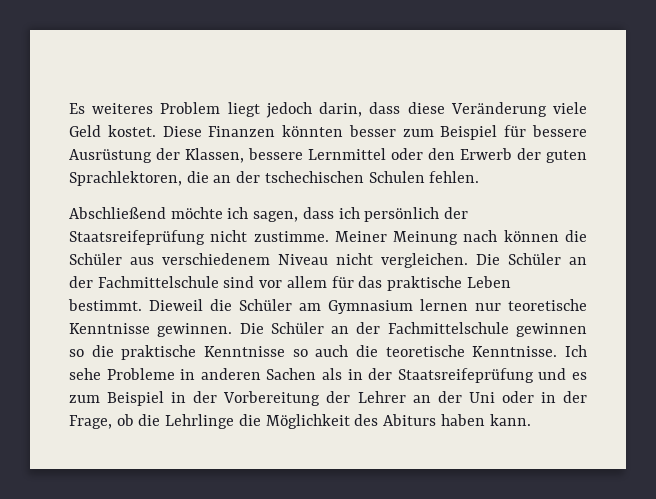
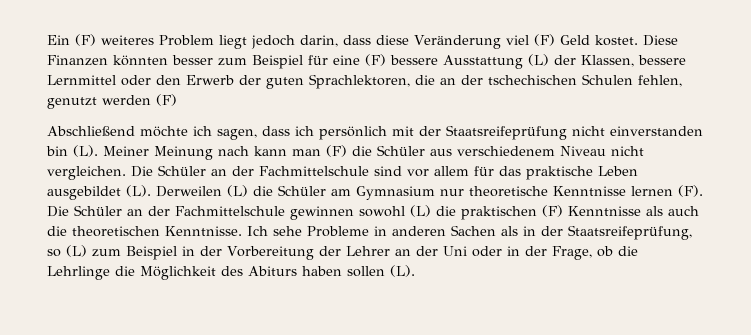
- Es weiteres Problem liegt jedoch darin, dass diese Veränderung viele Geld kostet.
+ Ein (F) weiteres Problem liegt jedoch darin, dass diese Veränderung viel (F) Geld kostet.
- Diese Finanzen könnten besser zum Beispiel für bessere Ausrüstung der Klassen, bessere Lernmittel oder den Erwerb der guten Sprachlektoren, die an der tschechischen Schulen fehlen.
+ Diese Finanzen könnten besser zum Beispiel für eine (F) bessere Ausstattung (L) der Klassen, bessere Lernmittel oder den Erwerb der guten Sprachlektoren, die an der tschechischen Schulen fehlen, genutzt werden (F)
- Abschließend möchte ich sagen, dass ich persönlich der Staatsreifeprüfung nicht zustimme. Meiner Meinung nach können die Schüler aus verschiedenem Niveau nicht vergleichen.
+ Abschließend möchte ich sagen, dass ich persönlich mit der Staatsreifeprüfung nicht einverstanden bin (L). Meiner Meinung nach kann man (F) die Schüler aus verschiedenem Niveau nicht vergleichen.
- Die Schüler an der Fachmittelschule sind vor allem für das praktische Leben bestimmt. Dieweil die Schüler am Gymnasium lernen nur teoretische Kenntnisse gewinnen. Die Schüler an der Fachmittelschule gewinnen so die praktische Kenntnisse so auch die teoretische Kenntnisse.
+ Die Schüler an der Fachmittelschule sind vor allem für das praktische Leben ausgebildet (L). Derweilen (L) die Schüler am Gymnasium nur theoretische Kenntnisse lernen (F). Die Schüler an der Fachmittelschule gewinnen sowohl (L) die praktischen (F) Kenntnisse als auch die theoretischen Kenntnisse.
- Ich sehe Probleme in anderen Sachen als in der Staatsreifeprüfung und es zum Beispiel in der Vorbereitung der Lehrer an der Uni oder in der Frage, ob die Lehrlinge die Möglichkeit des Abiturs haben kann.
+ Ich sehe Probleme in anderen Sachen als in der Staatsreifeprüfung, so (L) zum Beispiel in der Vorbereitung der Lehrer an der Uni oder in der Frage, ob die Lehrlinge die Möglichkeit des Abiturs haben sollen (L).

